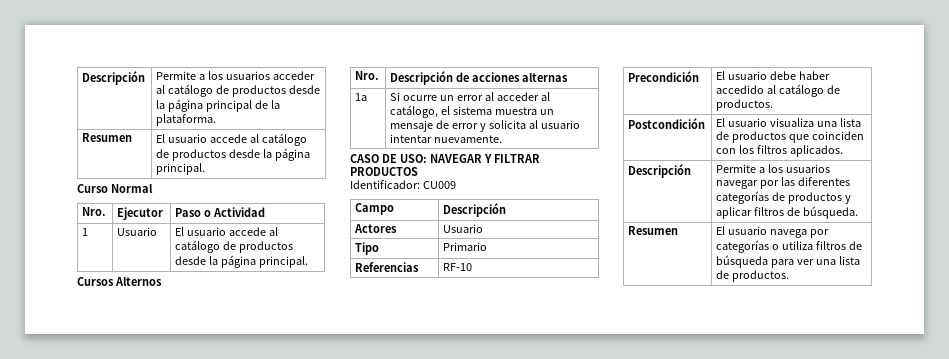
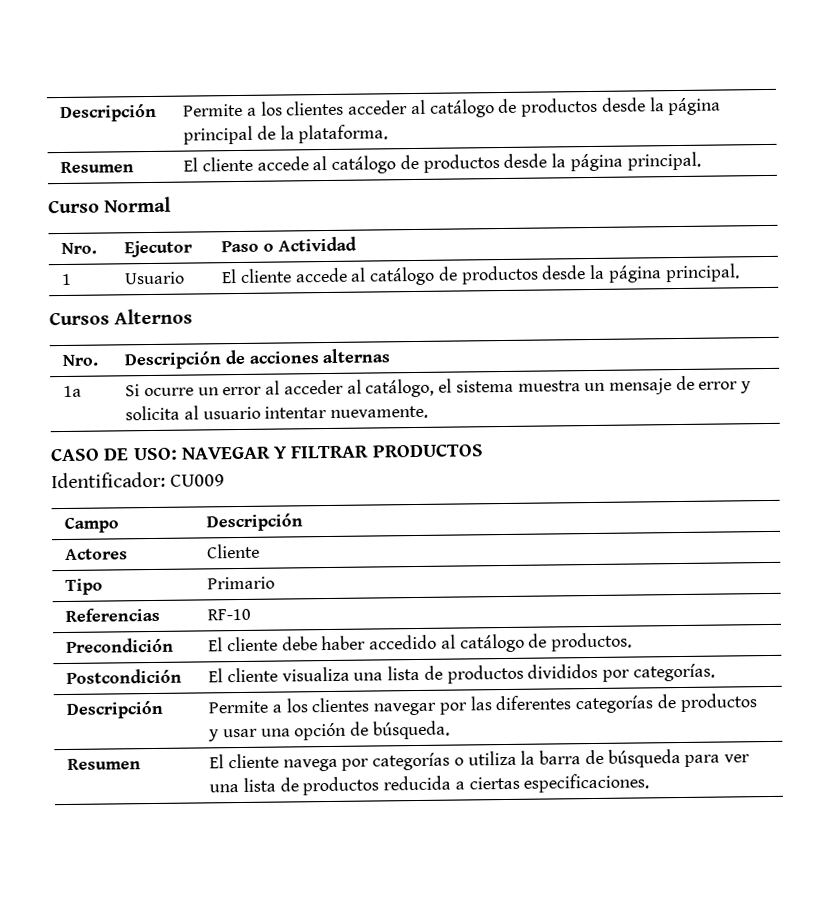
- Descripción | Permite a los usuarios acceder al catálogo de productos desde la página principal de la plataforma.
+ Descripción | Permite a los clientes acceder al catálogo de productos desde la página principal de la plataforma.
- Resumen | El usuario accede al catálogo de productos desde la página principal.
+ Resumen | El cliente accede al catálogo de productos desde la página principal.
- 1 | Usuario | El usuario accede al catálogo de productos desde la página principal.
+ 1 | Usuario | El cliente accede al catálogo de productos desde la página principal.
- Actores | Usuario
+ Actores | Cliente
- Precondición | El usuario debe haber accedido al catálogo de productos.
+ Precondición | El cliente debe haber accedido al catálogo de productos.
- Postcondición | El usuario visualiza una lista de productos que coinciden con los filtros aplicados.
- Descripción | Permite a los usuarios navegar por las diferentes categorías de productos y aplicar filtros de búsqueda.
+ Postcondición | El cliente visualiza una lista de productos divididos por categorías.
+ Descripción | Permite a los clientes navegar por las diferentes categorías de productos y usar una opción de búsqueda.
- Resumen | El usuario navega por categorías o utiliza filtros de búsqueda para ver una lista de productos.
+ Resumen | El cliente navega por categorías o utiliza la barra de búsqueda para ver una lista de productos reducida a ciertas especificaciones.

